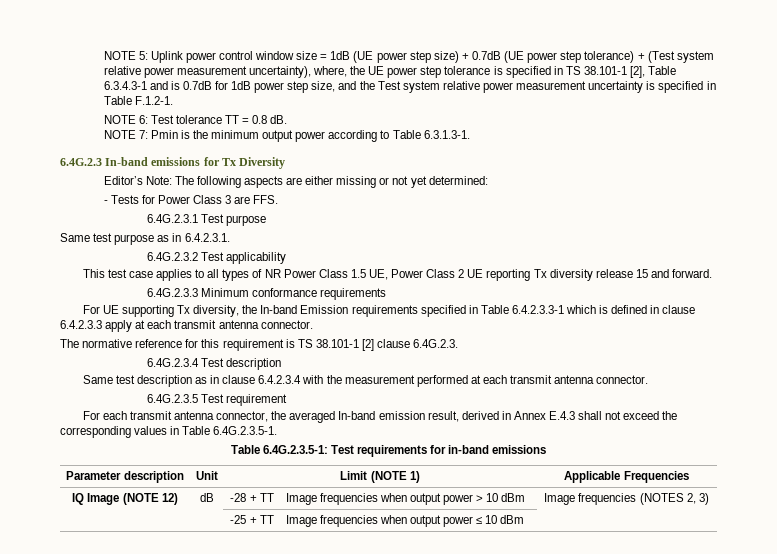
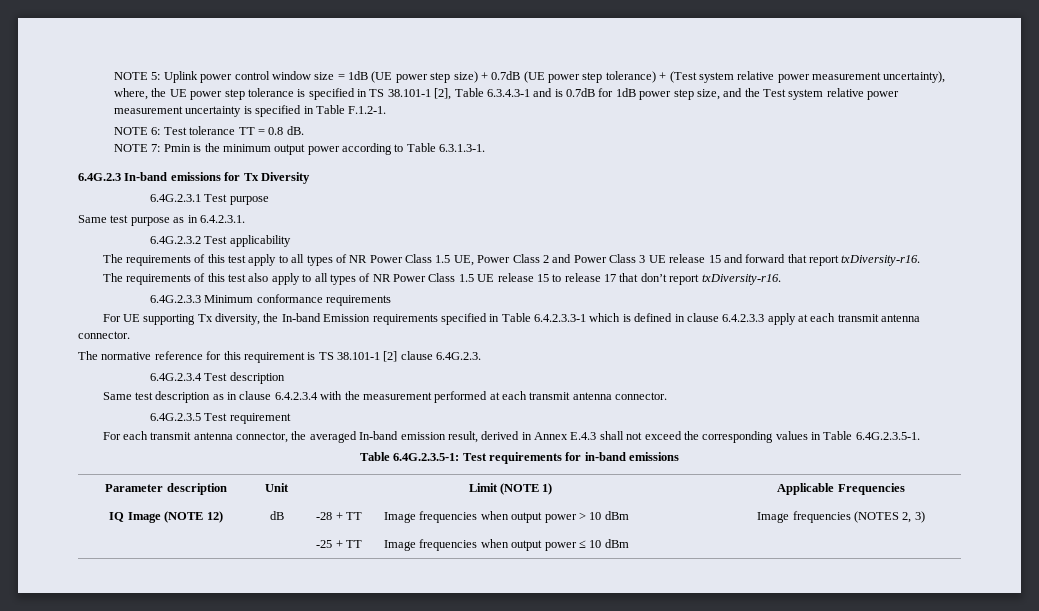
- Editor’s Note: The following aspects are either missing or not yet determined:
- - Tests for Power Class 3 are FFS.
- This test case applies to all types of NR Power Class 1.5 UE, Power Class 2 UE reporting Tx diversity release 15 and forward.
+ The requirements of this test apply to all types of NR Power Class 1.5 UE, Power Class 2 and Power Class 3 UE release 15 and forward that report txDiversity-r16.
+ The requirements of this test also apply to all types of NR Power Class 1.5 UE release 15 to release 17 that don’t report txDiversity-r16.

